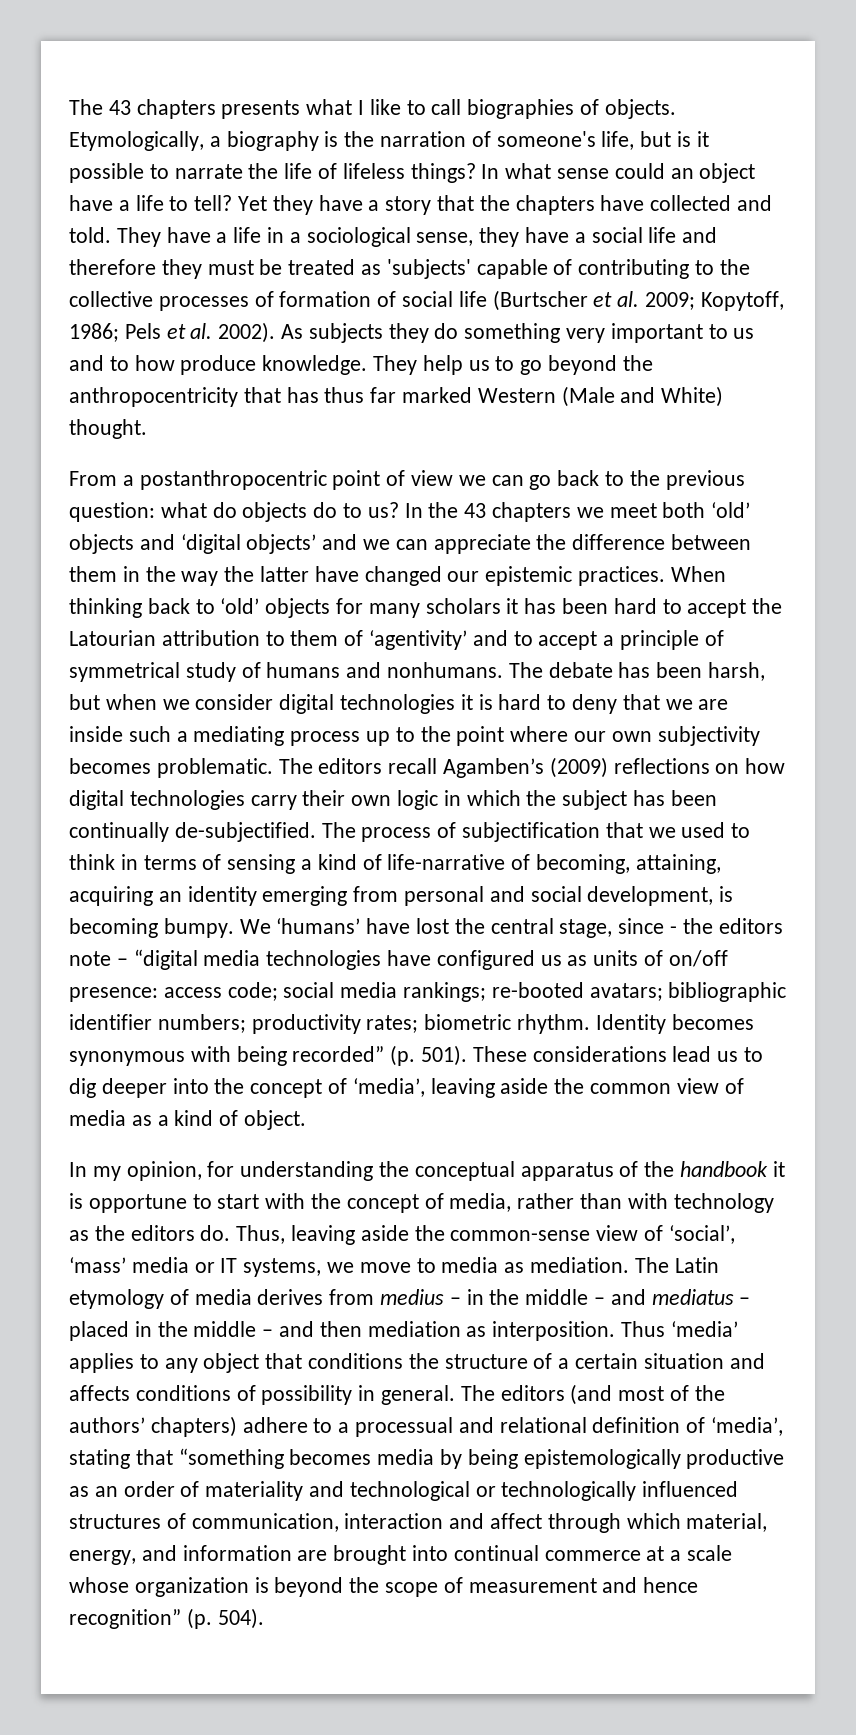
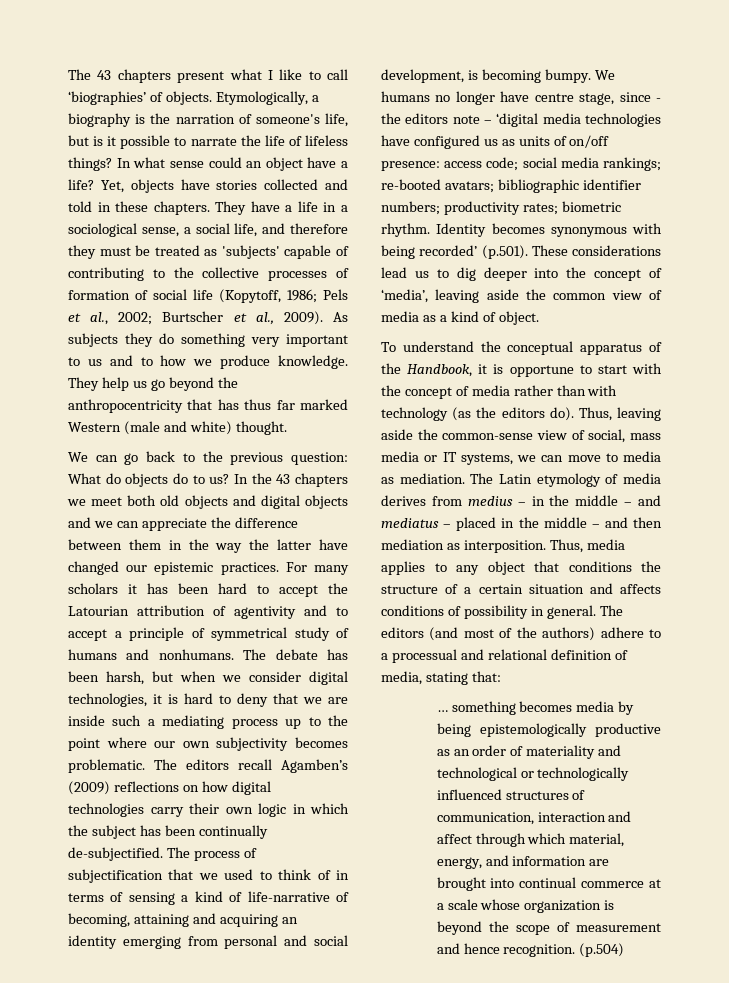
- The 43 chapters presents what I like to call biographies of objects.
+ The 43 chapters present what I like to call ‘biographies’ of objects.
- In what sense could an object have a life to tell? Yet they have a story that the chapters have collected and told.
+ In what sense could an object have a life? Yet, objects have stories collected and told in these chapters.
- They have a life in a sociological sense, they have a social life and therefore they must be treated as 'subjects' capable of contributing to the collective processes of formation of social life (Burtscher et al. 2009; Kopytoff, 1986; Pels et al. 2002).
+ They have a life in a sociological sense, a social life, and therefore they must be treated as 'subjects' capable of contributing to the collective processes of formation of social life (Kopytoff, 1986; Pels et al., 2002; Burtscher et al., 2009).
- As subjects they do something very important to us and to how produce knowledge.
+ As subjects they do something very important to us and to how we produce knowledge.
- They help us to go beyond the anthropocentricity that has thus far marked Western (Male and White) thought.
- From a postanthropocentric point of view we can go back to the previous question: what do objects do to us?
+ They help us go beyond the anthropocentricity that has thus far marked Western (male and white) thought.
+ We can go back to the previous question: What do objects do to us?
- In the 43 chapters we meet both ‘old’ objects and ‘digital objects’ and we can appreciate the difference between them in the way the latter have changed our epistemic practices.
+ In the 43 chapters we meet both old objects and digital objects and we can appreciate the difference between them in the way the latter have changed our epistemic practices.
- When thinking back to ‘old’ objects for many scholars it has been hard to accept the Latourian attribution to them of ‘agentivity’ and to accept a principle of symmetrical study of humans and nonhumans.
+ For many scholars it has been hard to accept the Latourian attribution of agentivity and to accept a principle of symmetrical study of humans and nonhumans.
- The debate has been harsh, but when we consider digital technologies it is hard to deny that we are inside such a mediating process up to the point where our own subjectivity becomes problematic.
+ The debate has been harsh, but when we consider digital technologies, it is hard to deny that we are inside such a mediating process up to the point where our own subjectivity becomes problematic.
- The process of subjectification that we used to think in terms of sensing a kind of life-narrative of becoming, attaining, acquiring an identity emerging from personal and social development, is becoming bumpy.
+ The process of subjectification that we used to think of in terms of sensing a kind of life-narrative of becoming, attaining and acquiring an identity emerging from personal and social development, is becoming bumpy.
- We ‘humans’ have lost the central stage, since - the editors note – “digital media technologies have configured us as units of on/off presence: access code; social media rankings; re-booted avatars; bibliographic identifier numbers; productivity rates; biometric rhythm.
+ We humans no longer have centre stage, since - the editors note – ‘digital media technologies have configured us as units of on/off presence: access code; social media rankings; re-booted avatars; bibliographic identifier numbers; productivity rates; biometric rhythm.
- Identity becomes synonymous with being recorded” (p. 501). These considerations lead us to dig deeper into the concept of ‘media’, leaving aside the common view of media as a kind of object.
+ Identity becomes synonymous with being recorded’ (p.501). These considerations lead us to dig deeper into the concept of ‘media’, leaving aside the common view of media as a kind of object.
- In my opinion, for understanding the conceptual apparatus of the handbook it is opportune to start with the concept of media, rather than with technology as the editors do.
+ To understand the conceptual apparatus of the Handbook, it is opportune to start with the concept of media rather than with technology (as the editors do).
- Thus, leaving aside the common-sense view of ‘social’, ‘mass’ media or IT systems, we move to media as mediation.
+ Thus, leaving aside the common-sense view of social, mass media or IT systems, we can move to media as mediation.
- Thus ‘media’ applies to any object that conditions the structure of a certain situation and affects conditions of possibility in general.
+ Thus, media applies to any object that conditions the structure of a certain situation and affects conditions of possibility in general.
- The editors (and most of the authors’ chapters) adhere to a processual and relational definition of ‘media’, stating that “something becomes media by being epistemologically productive as an order of materiality and technological or technologically influenced structures of communication, interaction and affect through which material, energy, and information are brought into continual commerce at a scale whose organization is beyond the scope of measurement and hence recognition” (p. 504).
+ The editors (and most of the authors) adhere to a processual and relational definition of media, stating that:
+ … something becomes media by being epistemologically productive as an order of materiality and technological or technologically influenced structures of communication, interaction and affect through which material, energy, and information are brought into continual commerce at a scale whose organization is beyond the scope of measurement and hence recognition. (p.504)

